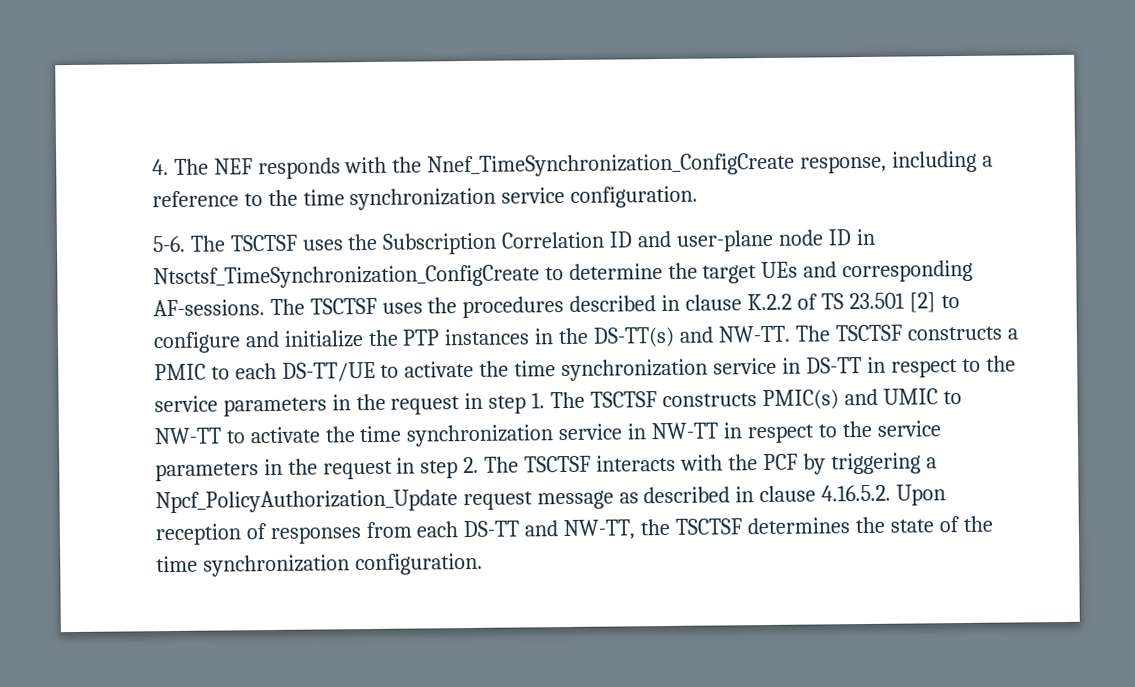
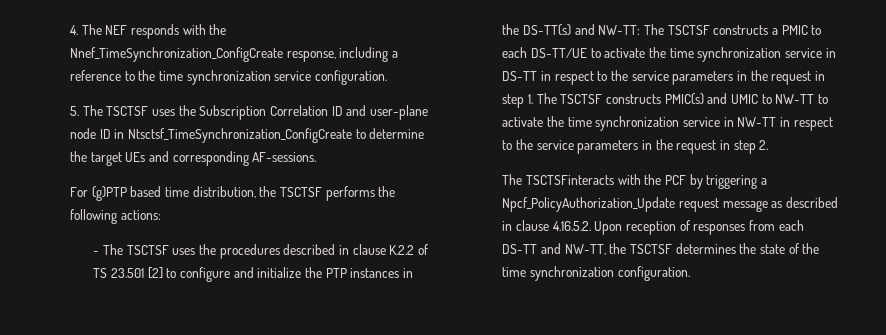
- 5-6. The TSCTSF uses the Subscription Correlation ID and user-plane node ID in Ntsctsf_TimeSynchronization_ConfigCreate to determine the target UEs and corresponding AF-sessions. The TSCTSF uses the procedures described in clause K.2.2 of TS 23.501 [2] to configure and initialize the PTP instances in the DS-TT(s) and NW-TT.
+ 5. The TSCTSF uses the Subscription Correlation ID and user-plane node ID in Ntsctsf_TimeSynchronization_ConfigCreate to determine the target UEs and corresponding AF-sessions.
+ For (g)PTP based time distribution, the TSCTSF performs the following actions:
+ - The TSCTSF uses the procedures described in clause K.2.2 of TS 23.501 [2] to configure and initialize the PTP instances in the DS-TT(s) and NW-TT:
- The TSCTSF constructs a PMIC to each DS-TT/UE to activate the time synchronization service in DS-TT in respect to the service parameters in the request in step 1. The TSCTSF constructs PMIC(s) and UMIC to NW-TT to activate the time synchronization service in NW-TT in respect to the service parameters in the request in step 2. The TSCTSF interacts with the PCF by triggering a Npcf_PolicyAuthorization_Update request message as described in clause 4.16.5.2. Upon reception of responses from each DS-TT and NW-TT, the TSCTSF determines the state of the time synchronization configuration.
+ The TSCTSF constructs a PMIC to each DS-TT/UE to activate the time synchronization service in DS-TT in respect to the service parameters in the request in step 1. The TSCTSF constructs PMIC(s) and UMIC to NW-TT to activate the time synchronization service in NW-TT in respect to the service parameters in the request in step 2.
+ The TSCTSFinteracts with the PCF by triggering a Npcf_PolicyAuthorization_Update request message as described in clause 4.16.5.2. Upon reception of responses from each DS-TT and NW-TT, the TSCTSF determines the state of the time synchronization configuration.

